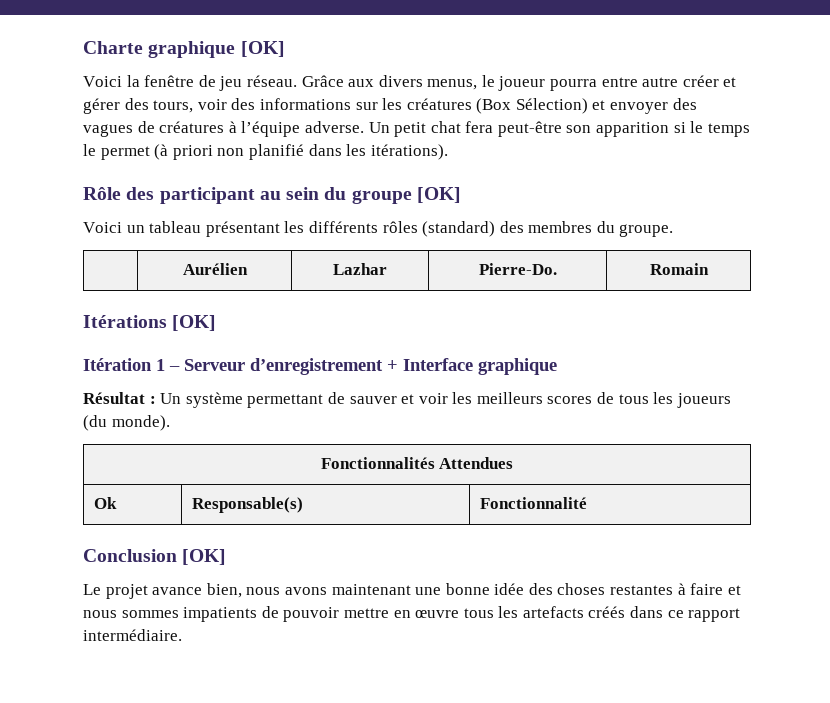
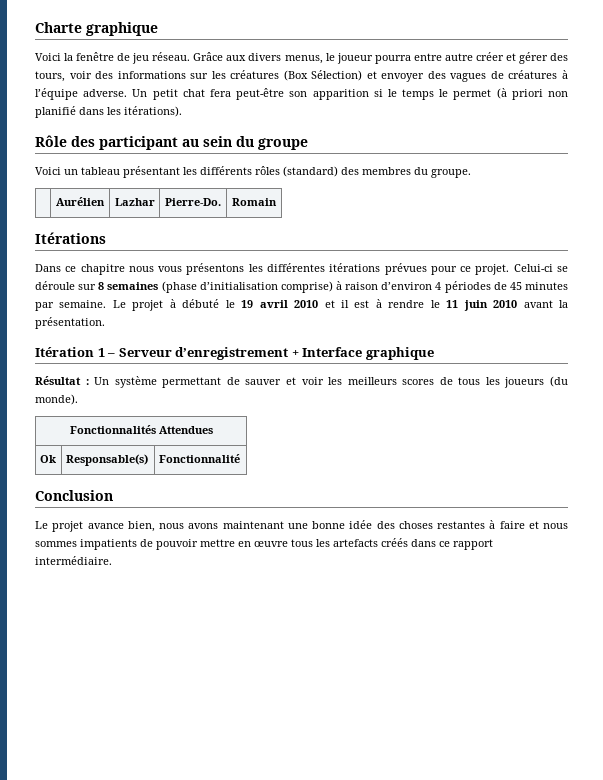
- Charte graphique [OK]
+ Charte graphique
- Rôle des participant au sein du groupe [OK]
+ Rôle des participant au sein du groupe
- Itérations [OK]
+ Itérations
+ Dans ce chapitre nous vous présentons les différentes itérations prévues pour ce projet. Celui-ci se déroule sur 8 semaines (phase d’initialisation comprise) à raison d’environ 4 périodes de 45 minutes par semaine. Le projet à débuté le 19 avril 2010 et il est à rendre le 11 juin 2010 avant la présentation.
- Conclusion [OK]
+ Conclusion

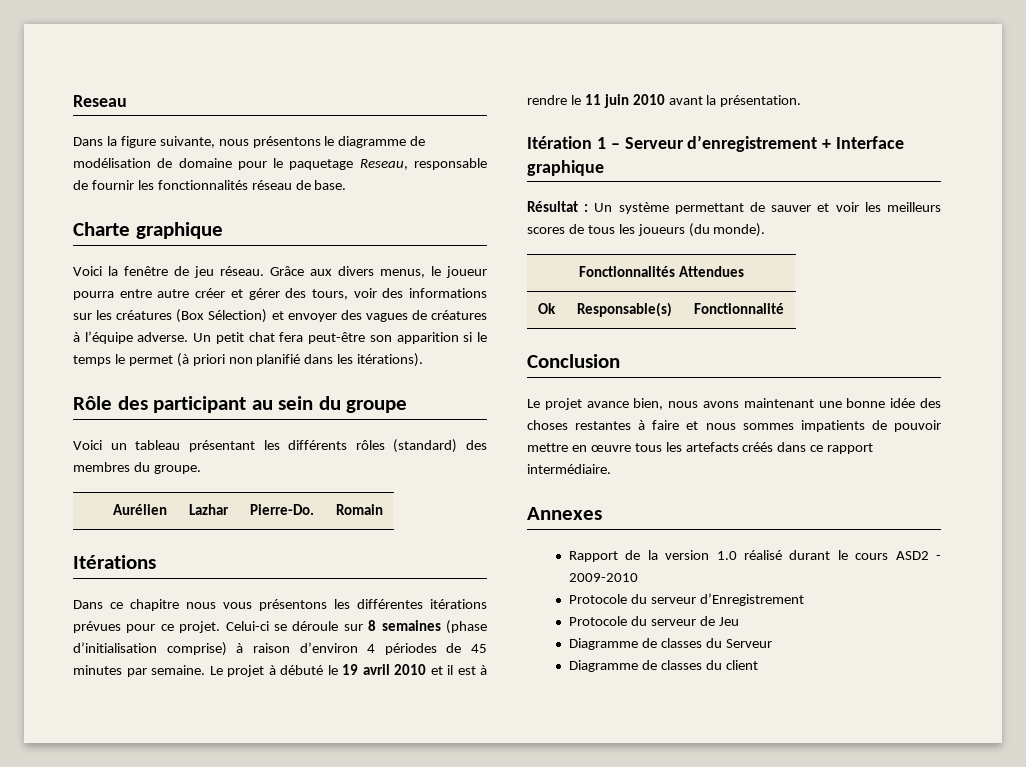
+ Reseau
+ Dans la figure suivante, nous présentons le diagramme de modélisation de domaine pour le paquetage Reseau, responsable de fournir les fonctionnalités réseau de base.
+ Annexes
+ Rapport de la version 1.0 réalisé durant le cours ASD2 - 2009-2010
+ Protocole du serveur d’Enregistrement
+ Protocole du serveur de Jeu
+ Diagramme de classes du Serveur
+ Diagramme de classes du client

